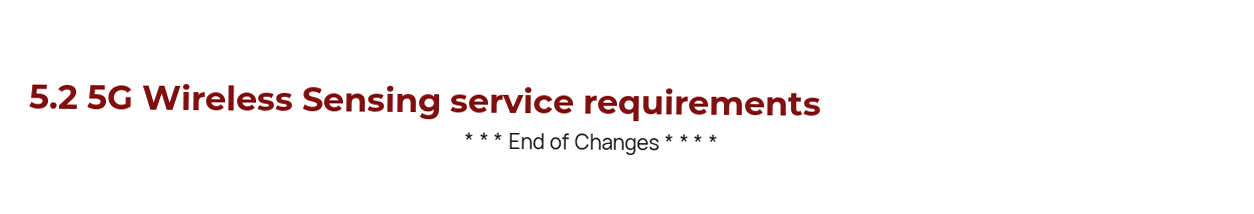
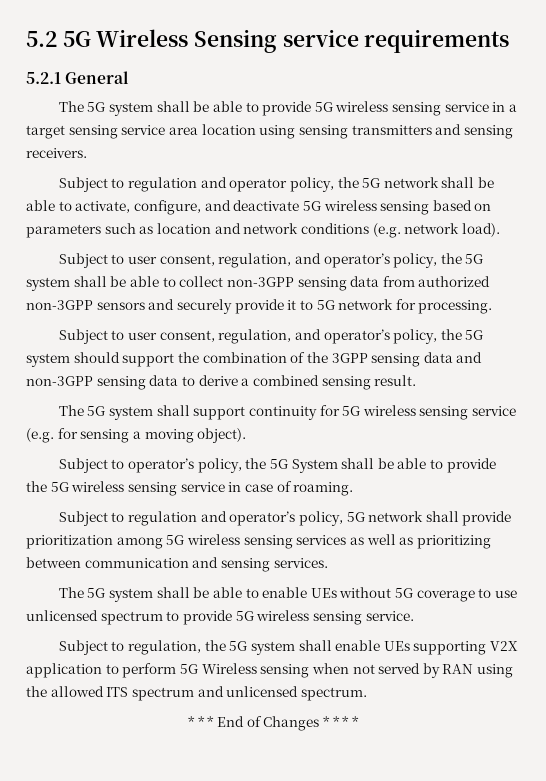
+ 5.2.1 General
+ The 5G system shall be able to provide 5G wireless sensing service in a target sensing service area location using sensing transmitters and sensing receivers.
+ Subject to regulation and operator policy, the 5G network shall be able to activate, configure, and deactivate 5G wireless sensing based on parameters such as location and network conditions (e.g. network load).
+ Subject to user consent, regulation, and operator’s policy, the 5G system shall be able to collect non-3GPP sensing data from authorized non-3GPP sensors and securely provide it to 5G network for processing.
+ Subject to user consent, regulation, and operator’s policy, the 5G system should support the combination of the 3GPP sensing data and non-3GPP sensing data to derive a combined sensing result.
+ The 5G system shall support continuity for 5G wireless sensing service (e.g. for sensing a moving object).
+ Subject to operator’s policy, the 5G System shall be able to provide the 5G wireless sensing service in case of roaming.
+ Subject to regulation and operator’s policy, 5G network shall provide prioritization among 5G wireless sensing services as well as prioritizing between communication and sensing services.
+ The 5G system shall be able to enable UEs without 5G coverage to use unlicensed spectrum to provide 5G wireless sensing service.
+ Subject to regulation, the 5G system shall enable UEs supporting V2X application to perform 5G Wireless sensing when not served by RAN using the allowed ITS spectrum and unlicensed spectrum.

